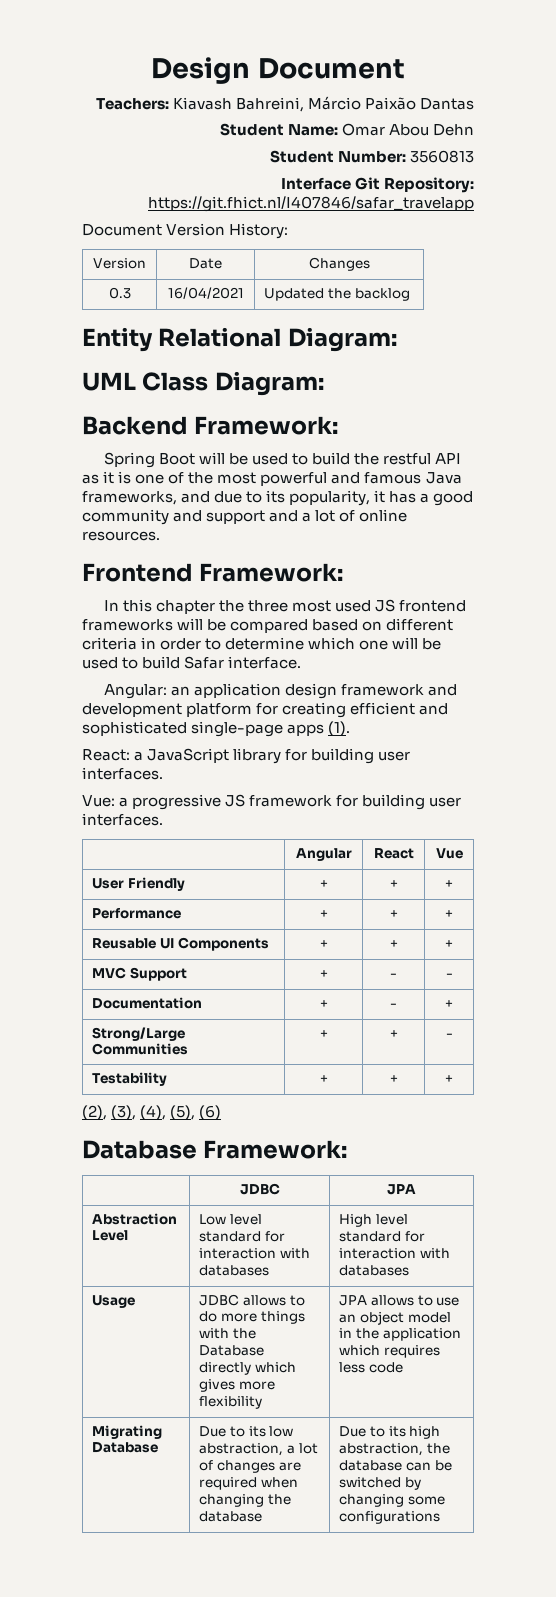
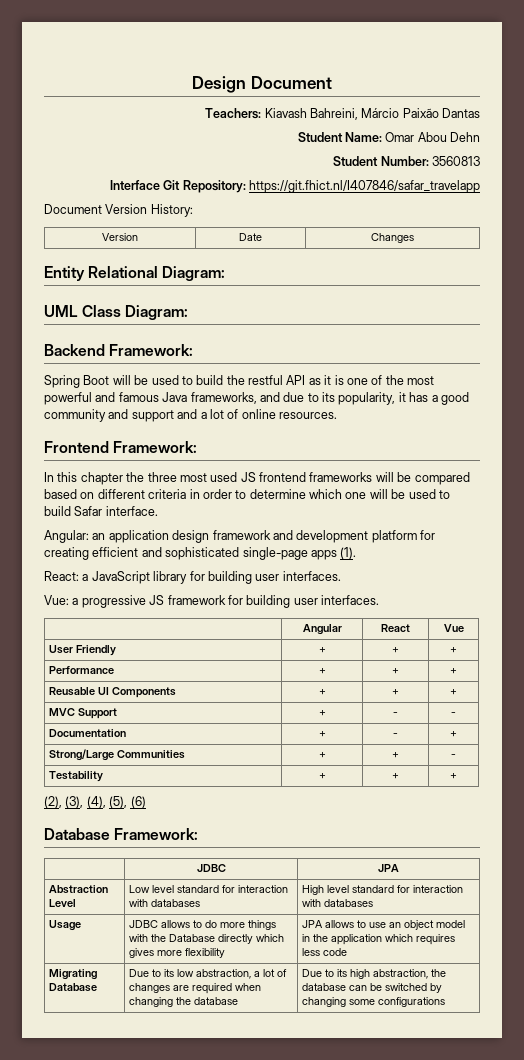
- 0.3 | 16/04/2021 | Updated the backlog

